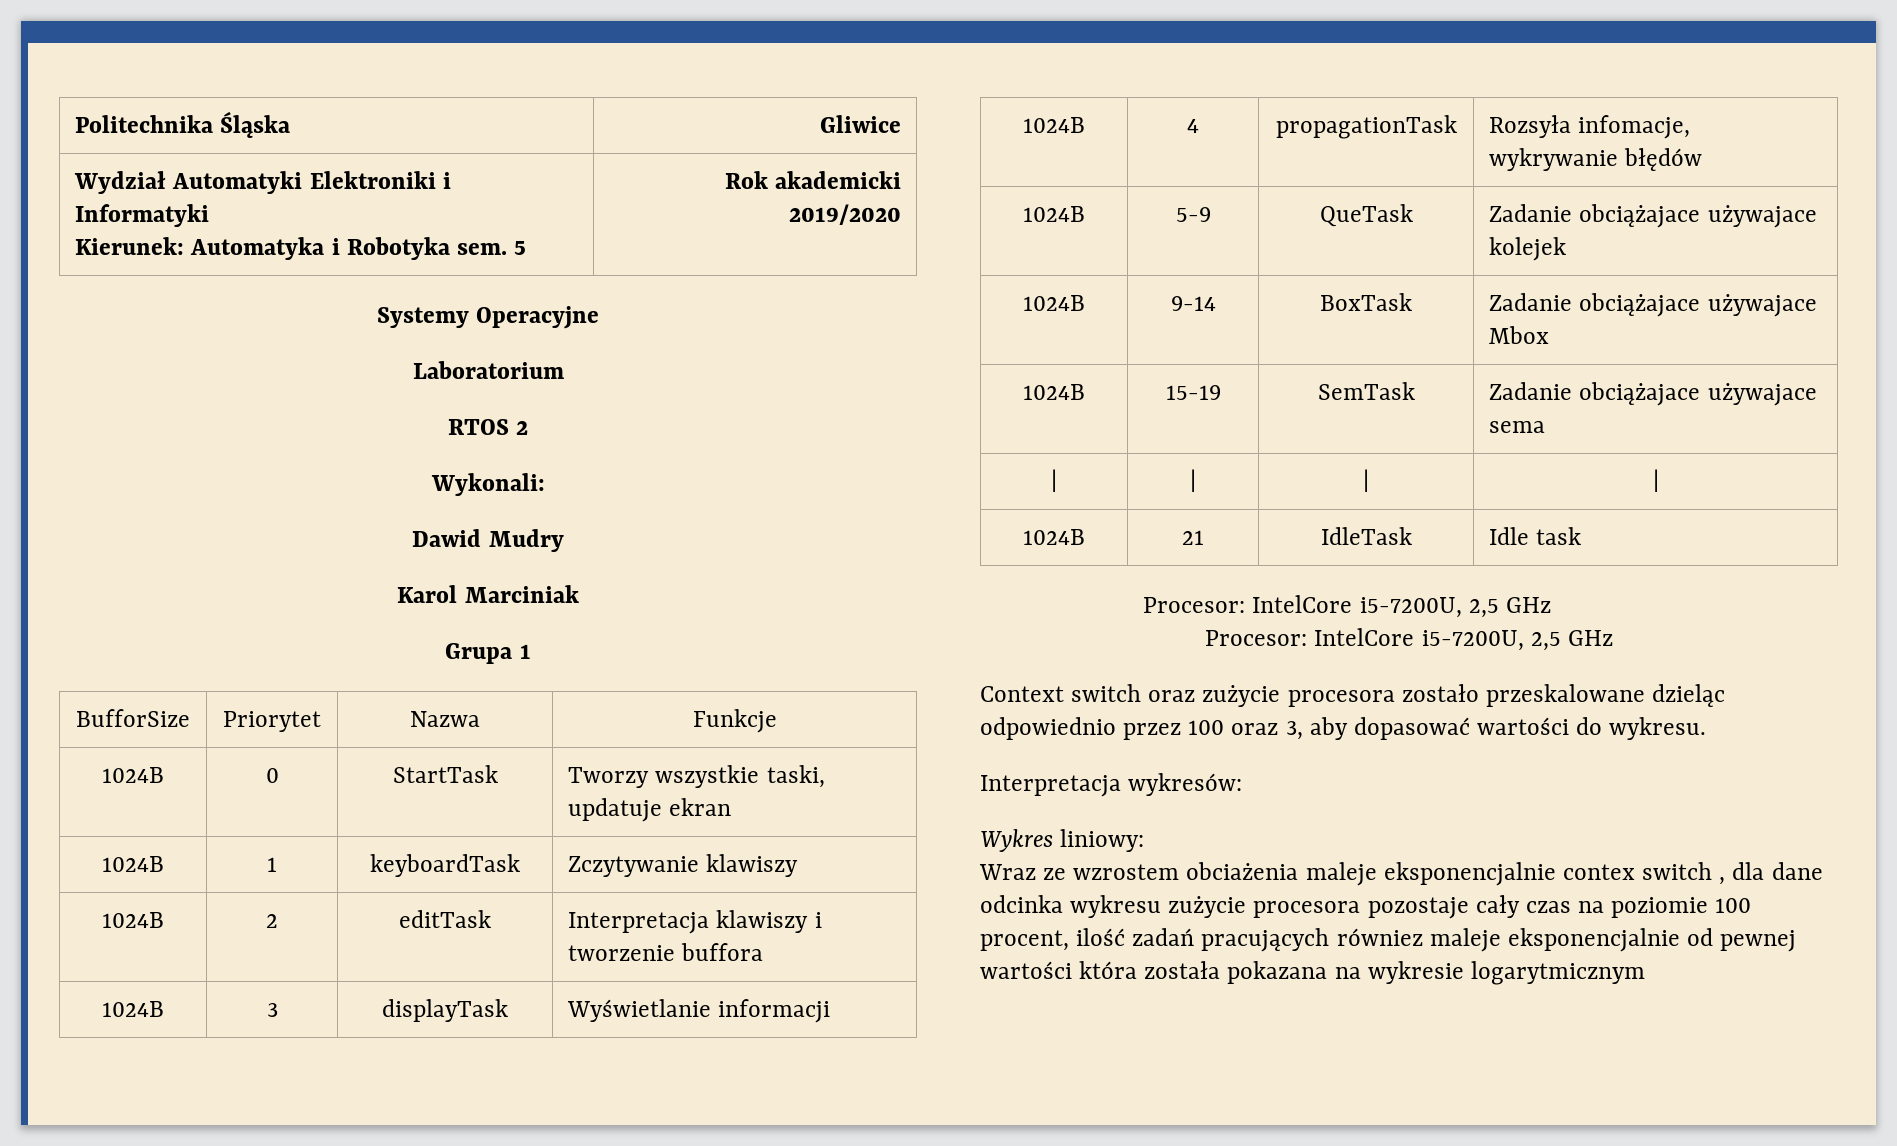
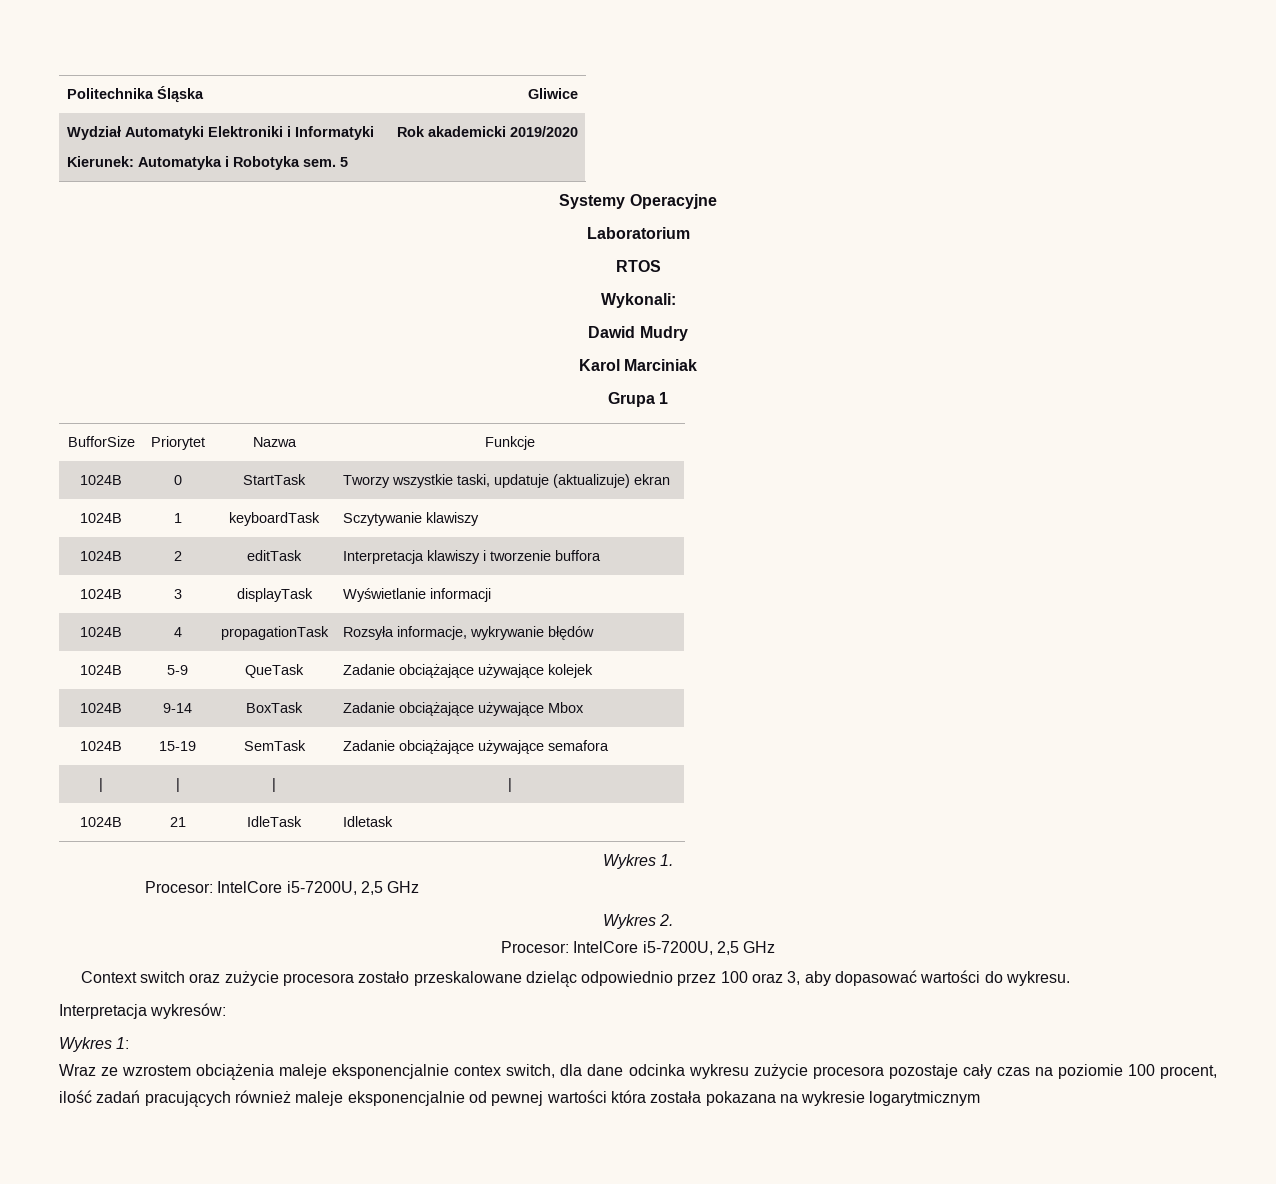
- RTOS 2
+ RTOS
- 1024B | 0 | StartTask | Tworzy wszystkie taski, updatuje ekran
+ 1024B | 0 | StartTask | Tworzy wszystkie taski, updatuje (aktualizuje) ekran
- 1024B | 1 | keyboardTask | Zczytywanie klawiszy
+ 1024B | 1 | keyboardTask | Sczytywanie klawiszy
- 1024B | 4 | propagationTask | Rozsyła infomacje, wykrywanie błędów
+ 1024B | 4 | propagationTask | Rozsyła informacje, wykrywanie błędów
- 1024B | 5-9 | QueTask | Zadanie obciążajace używajace kolejek
+ 1024B | 5-9 | QueTask | Zadanie obciążające używające kolejek
- 1024B | 9-14 | BoxTask | Zadanie obciążajace używajace Mbox
+ 1024B | 9-14 | BoxTask | Zadanie obciążające używające Mbox
- 1024B | 15-19 | SemTask | Zadanie obciążajace używajace sema
+ 1024B | 15-19 | SemTask | Zadanie obciążające używające semafora
- 1024B | 21 | IdleTask | Idle task
+ 1024B | 21 | IdleTask | Idletask
+ Wykres 1.
  Procesor: IntelCore i5-7200U, 2,5 GHz
+ Wykres 2.
- Wykres liniowy:
+ Wykres 1:
- Wraz ze wzrostem obciażenia maleje eksponencjalnie contex switch , dla dane odcinka wykresu zużycie procesora pozostaje cały czas na poziomie 100 procent, ilość zadań pracujących równiez maleje eksponencjalnie od pewnej wartości która została pokazana na wykresie logarytmicznym
+ Wraz ze wzrostem obciążenia maleje eksponencjalnie contex switch, dla dane odcinka wykresu zużycie procesora pozostaje cały czas na poziomie 100 procent, ilość zadań pracujących również maleje eksponencjalnie od pewnej wartości która została pokazana na wykresie logarytmicznym

